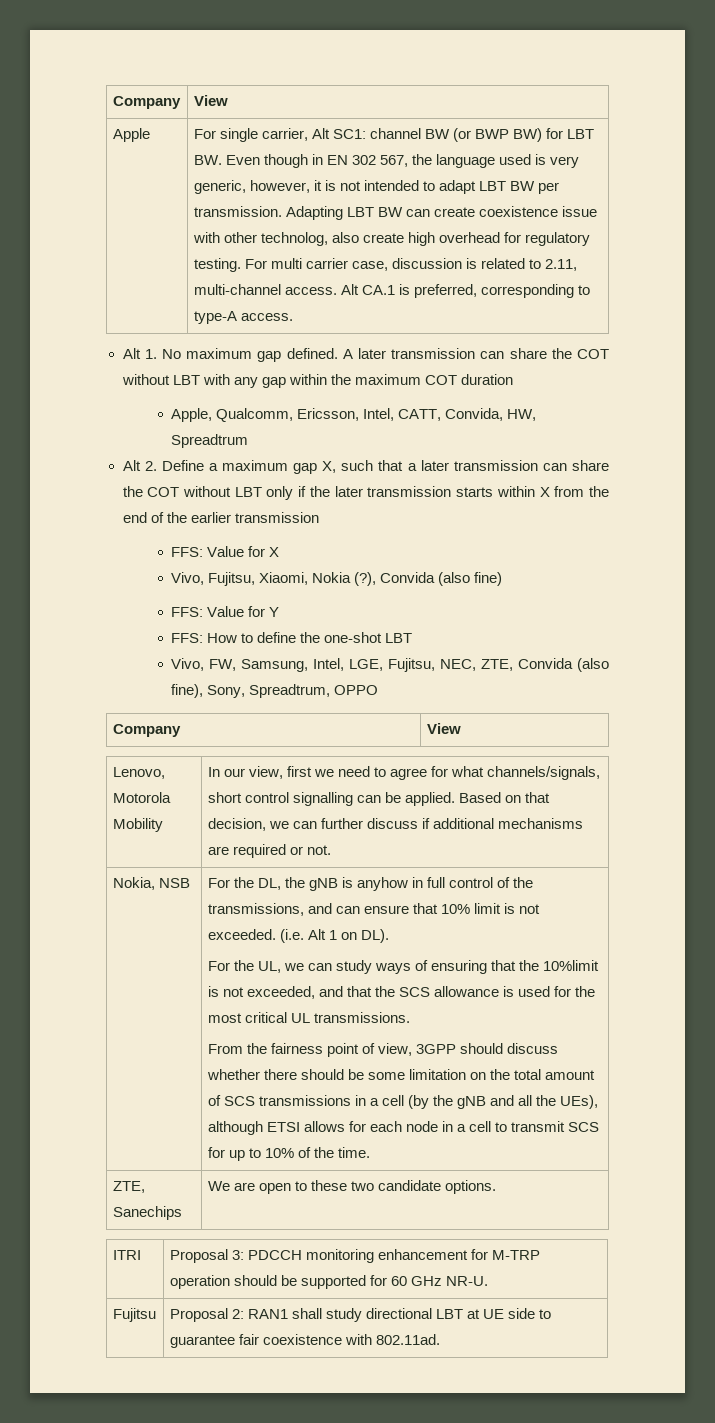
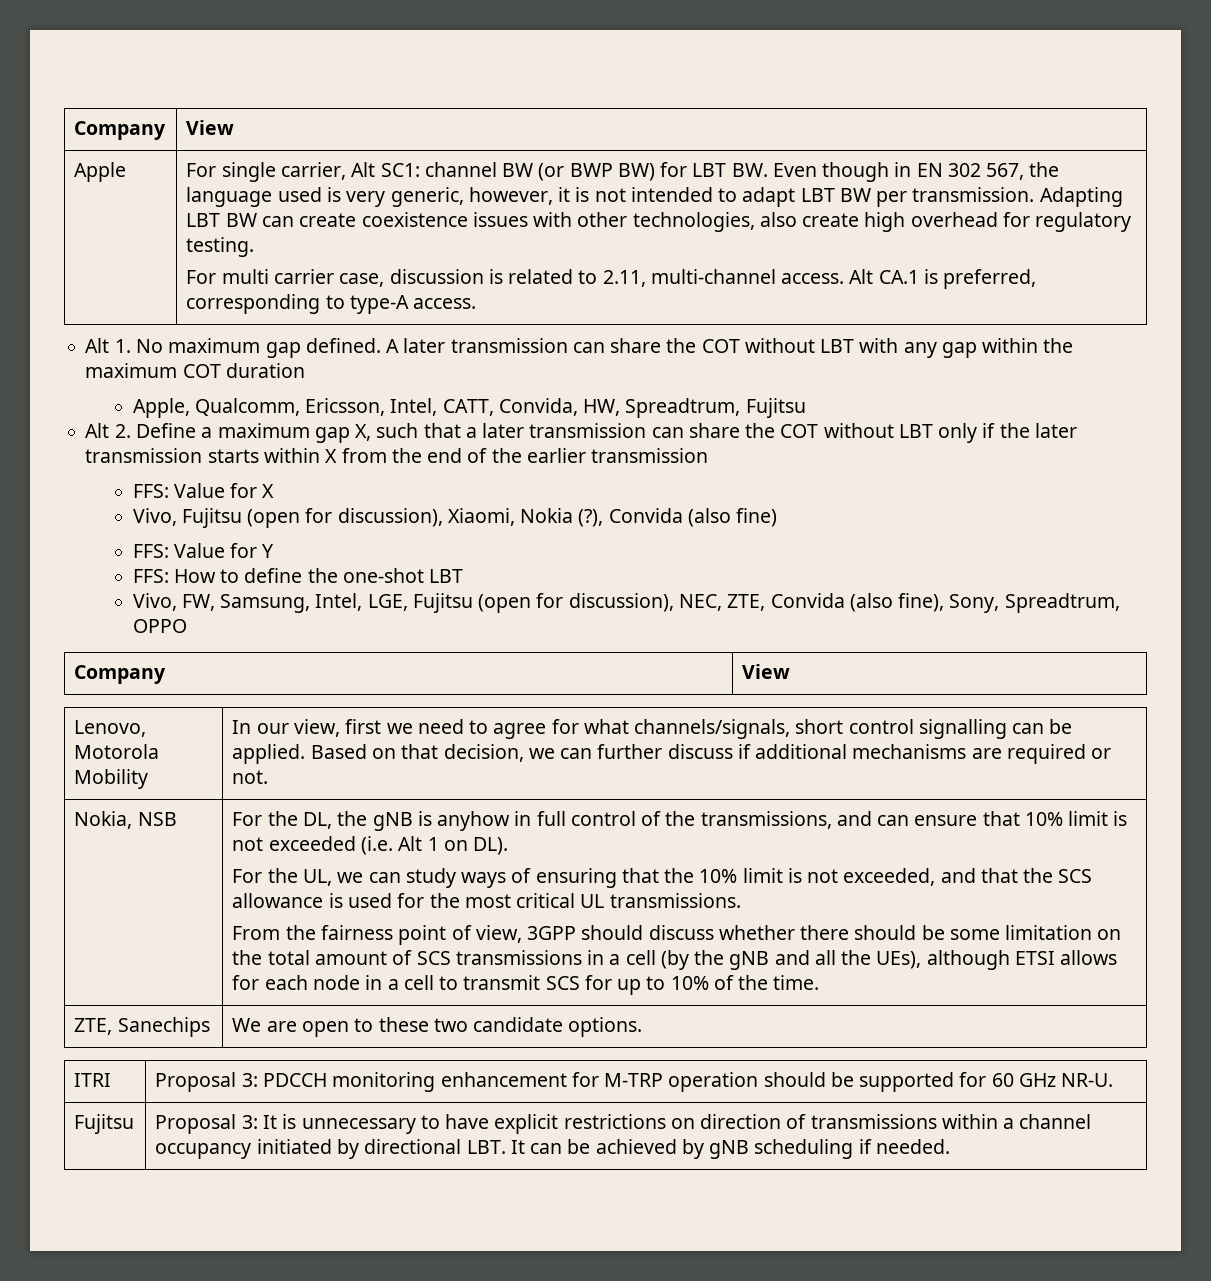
- Adapting LBT BW can create coexistence issue with other technolog, also create high overhead for regulatory testing. For multi carrier case, discussion is related to 2.11, multi-channel access.
+ Adapting LBT BW can create coexistence issues with other technologies, also create high overhead for regulatory testing.
+ For multi carrier case, discussion is related to 2.11, multi-channel access.
- Apple, Qualcomm, Ericsson, Intel, CATT, Convida, HW, Spreadtrum
+ Apple, Qualcomm, Ericsson, Intel, CATT, Convida, HW, Spreadtrum, Fujitsu
- Vivo, Fujitsu, Xiaomi, Nokia (?), Convida (also fine)
+ Vivo, Fujitsu (open for discussion), Xiaomi, Nokia (?), Convida (also fine)
- Vivo, FW, Samsung, Intel, LGE, Fujitsu, NEC, ZTE, Convida (also fine), Sony, Spreadtrum, OPPO
+ Vivo, FW, Samsung, Intel, LGE, Fujitsu (open for discussion), NEC, ZTE, Convida (also fine), Sony, Spreadtrum, OPPO
- For the DL, the gNB is anyhow in full control of the transmissions, and can ensure that 10% limit is not exceeded. (i.e. Alt 1 on DL).
+ For the DL, the gNB is anyhow in full control of the transmissions, and can ensure that 10% limit is not exceeded (i.e. Alt 1 on DL).
- For the UL, we can study ways of ensuring that the 10%limit is not exceeded, and that the SCS allowance is used for the most critical UL transmissions.
+ For the UL, we can study ways of ensuring that the 10% limit is not exceeded, and that the SCS allowance is used for the most critical UL transmissions.
- Fujitsu | Proposal 2: RAN1 shall study directional LBT at UE side to guarantee fair coexistence with 802.11ad.
+ Fujitsu | Proposal 3: It is unnecessary to have explicit restrictions on direction of transmissions within a channel occupancy initiated by directional LBT. It can be achieved by gNB scheduling if needed.

